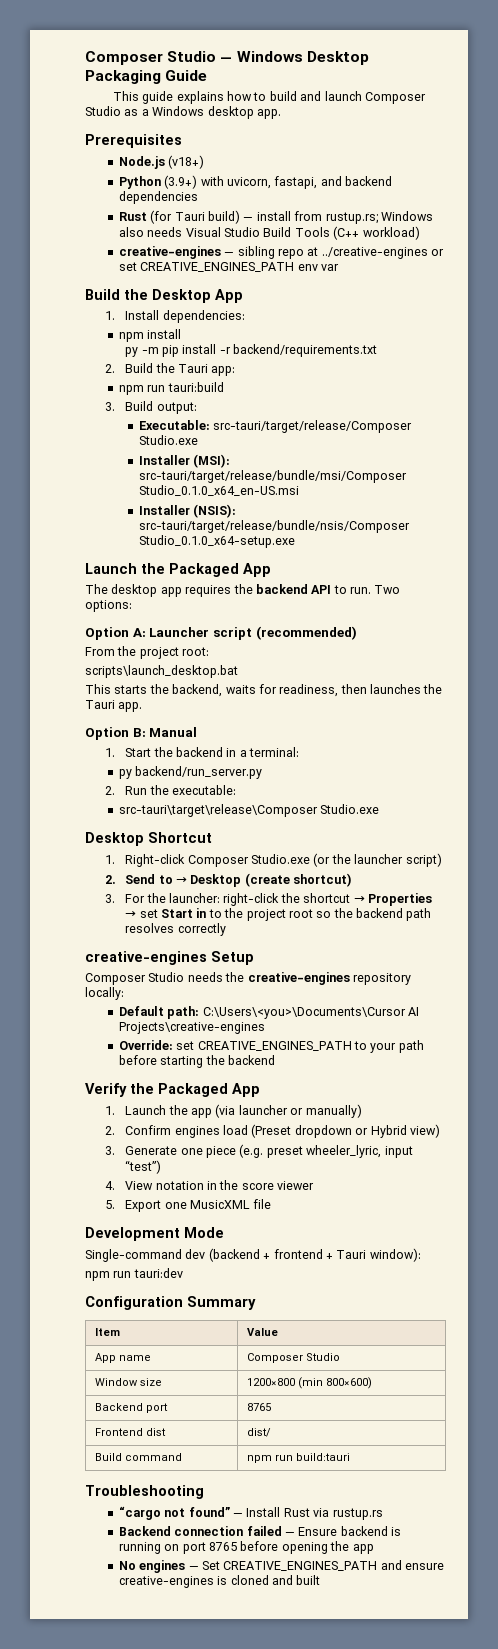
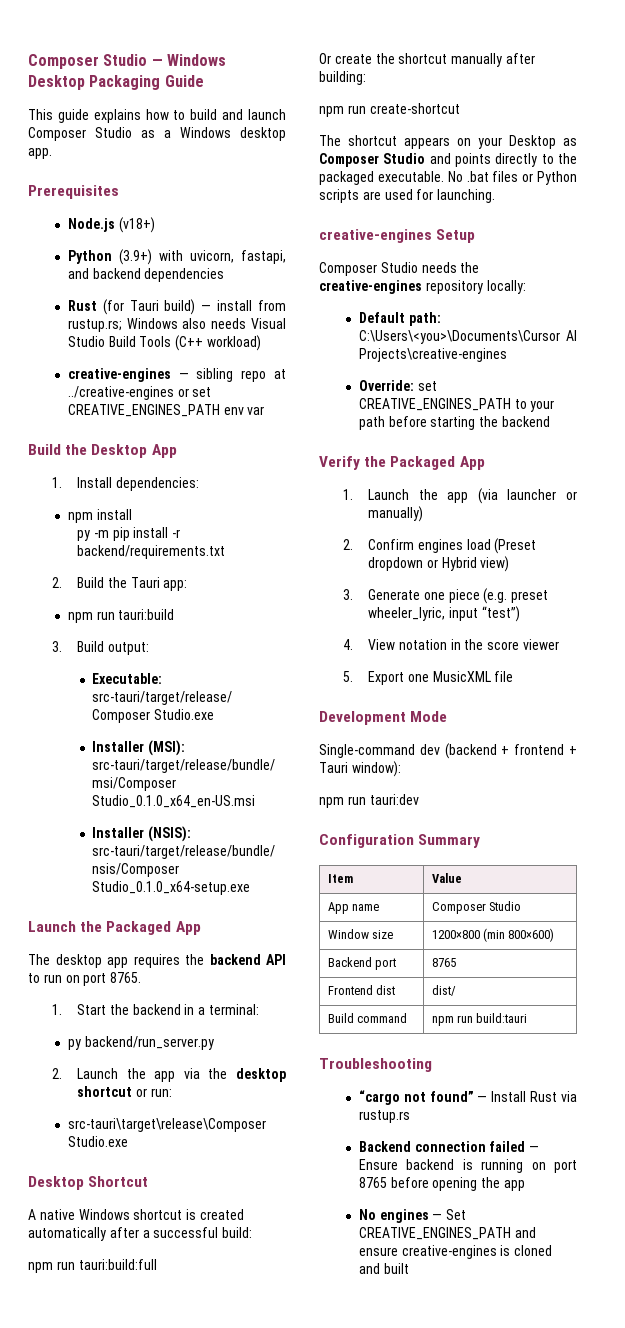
- The desktop app requires the backend API to run. Two options:
- Option A: Launcher script (recommended)
- From the project root:
- scripts\launch_desktop.bat
- This starts the backend, waits for readiness, then launches the Tauri app.
- Option B: Manual
+ The desktop app requires the backend API to run on port 8765.
- 2. Run the executable:
+ 2. Launch the app via the desktop shortcut or run:
  src-tauri\target\release\Composer Studio.exe
  Desktop Shortcut
- 1. Right-click Composer Studio.exe (or the launcher script)
- 2. Send to → Desktop (create shortcut)
- 3. For the launcher: right-click the shortcut → Properties → set Start in to the project root so the backend path resolves correctly
+ A native Windows shortcut is created automatically after a successful build:
+ npm run tauri:build:full
+ Or create the shortcut manually after building:
+ npm run create-shortcut
+ The shortcut appears on your Desktop as Composer Studio and points directly to the packaged executable. No .bat files or Python scripts are used for launching.

